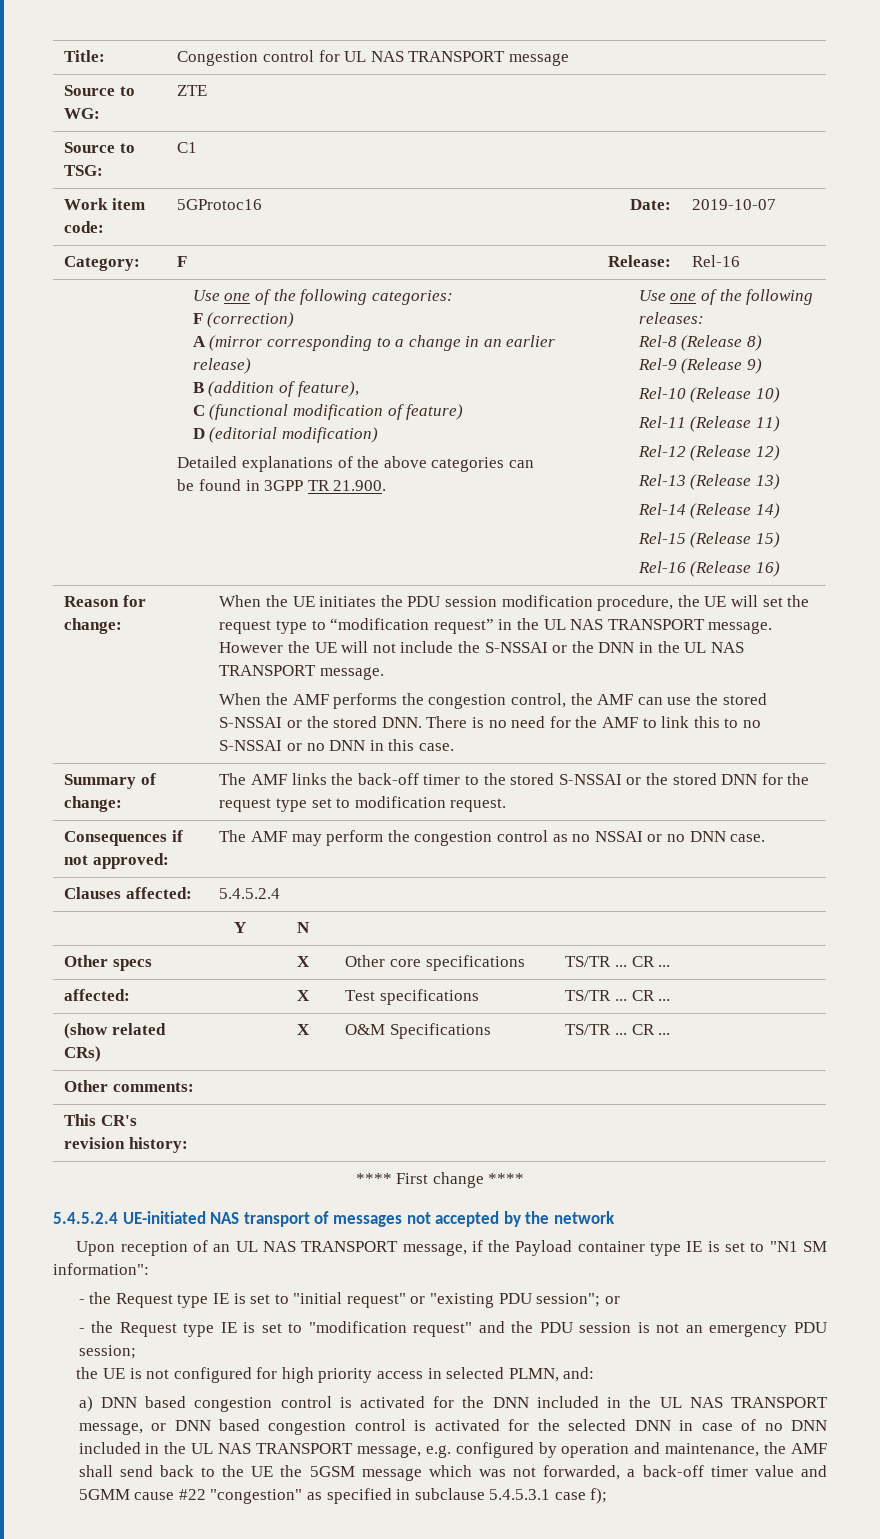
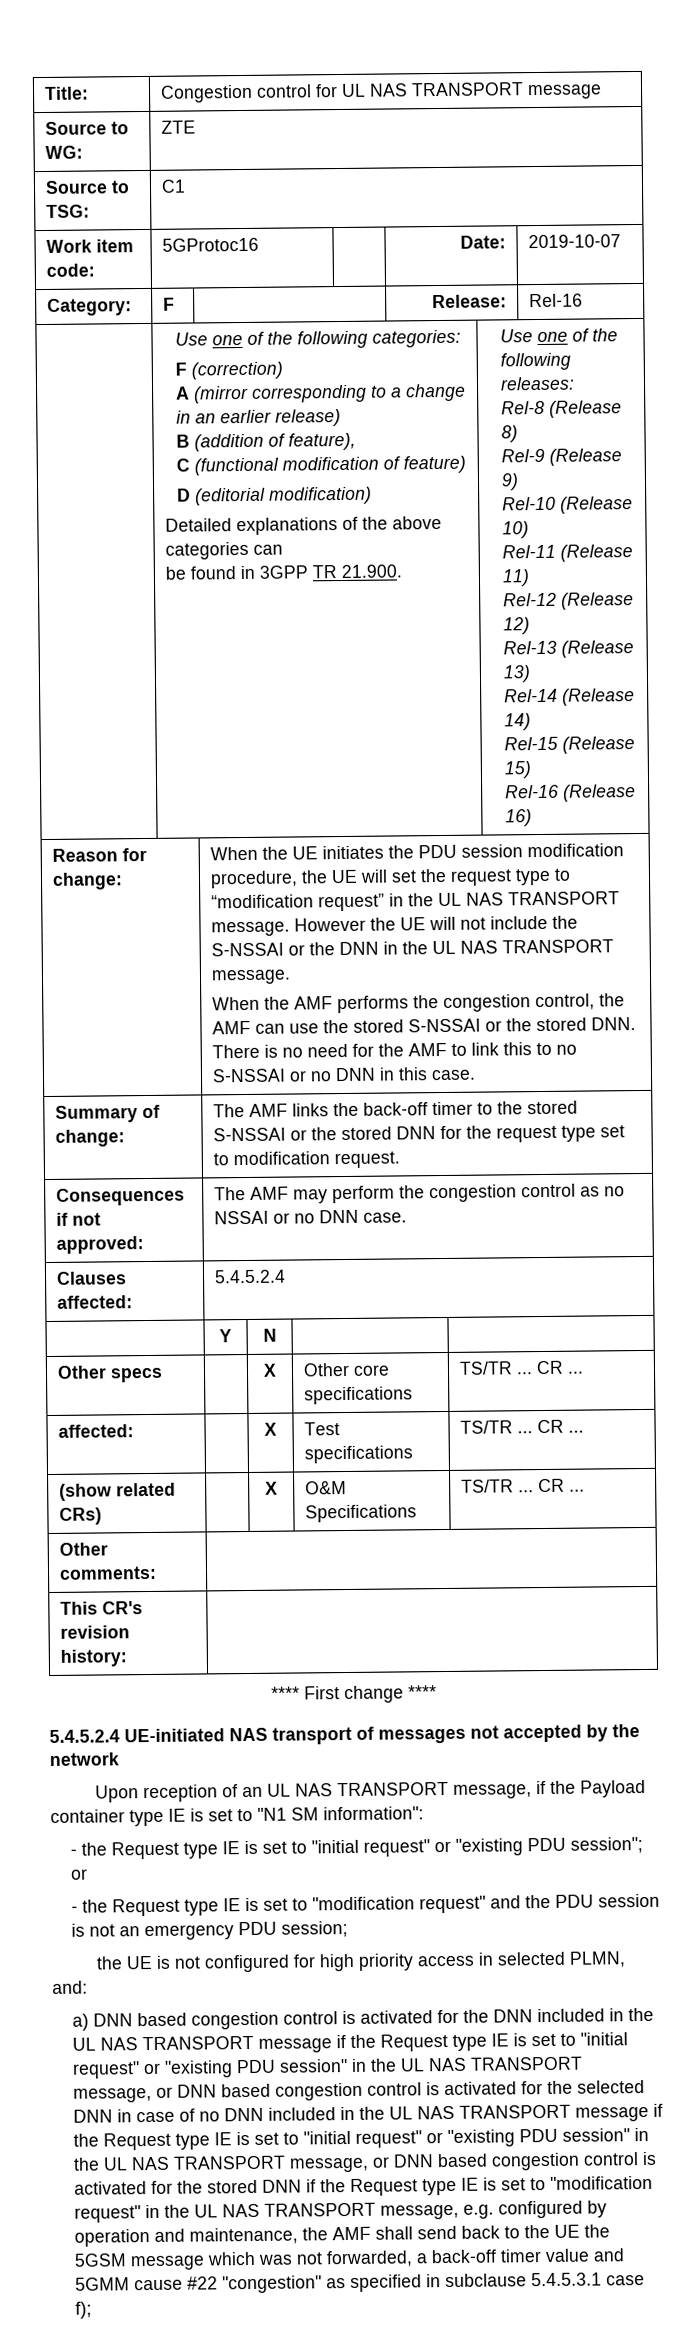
- a) DNN based congestion control is activated for the DNN included in the UL NAS TRANSPORT message, or DNN based congestion control is activated for the selected DNN in case of no DNN included in the UL NAS TRANSPORT message, e.g. configured by operation and maintenance, the AMF shall send back to the UE the 5GSM message which was not forwarded, a back-off timer value and 5GMM cause #22 "congestion" as specified in subclause 5.4.5.3.1 case f);
+ a) DNN based congestion control is activated for the DNN included in the UL NAS TRANSPORT message if the Request type IE is set to "initial request" or "existing PDU session" in the UL NAS TRANSPORT message, or DNN based congestion control is activated for the selected DNN in case of no DNN included in the UL NAS TRANSPORT message if the Request type IE is set to "initial request" or "existing PDU session" in the UL NAS TRANSPORT message, or DNN based congestion control is activated for the stored DNN if the Request type IE is set to "modification request" in the UL NAS TRANSPORT message, e.g. configured by operation and maintenance, the AMF shall send back to the UE the 5GSM message which was not forwarded, a back-off timer value and 5GMM cause #22 "congestion" as specified in subclause 5.4.5.3.1 case f);

